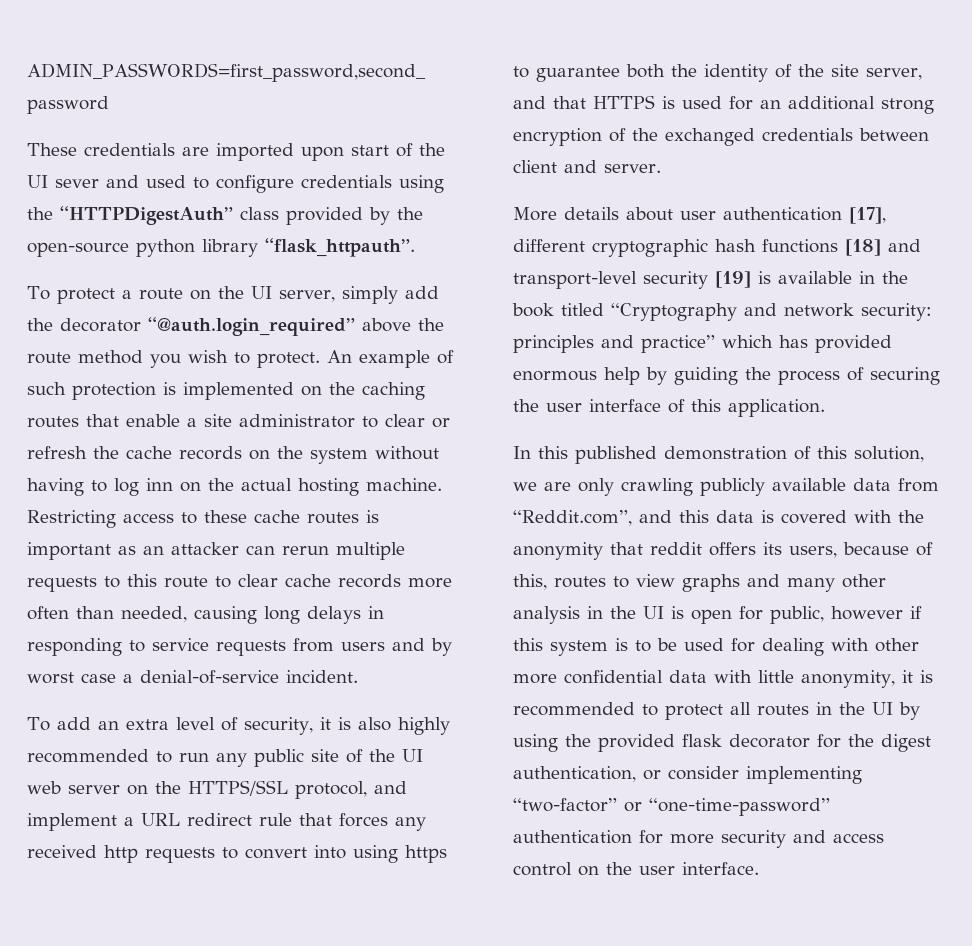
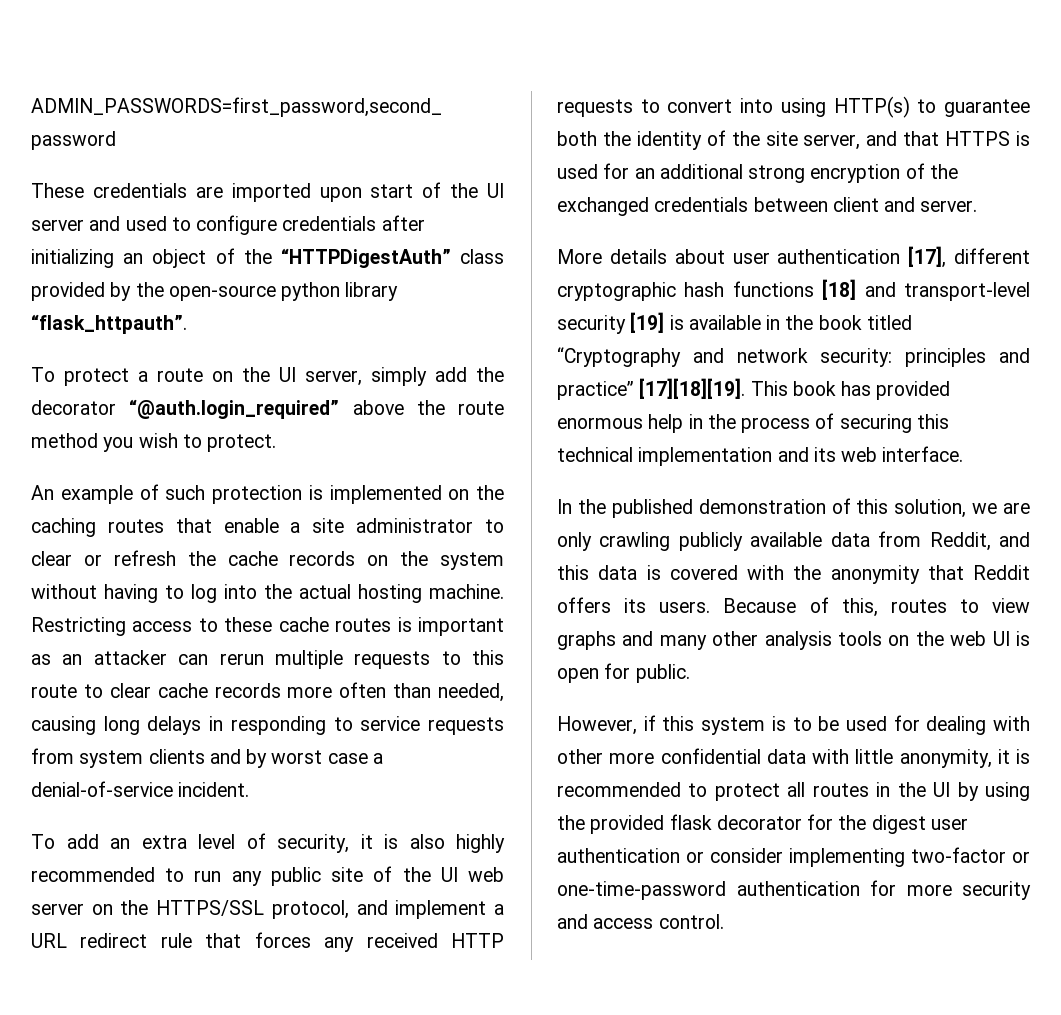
- These credentials are imported upon start of the UI sever and used to configure credentials using the “HTTPDigestAuth” class provided by the open-source python library “flask_httpauth”.
+ These credentials are imported upon start of the UI server and used to configure credentials after initializing an object of the “HTTPDigestAuth” class provided by the open-source python library “flask_httpauth”.
- To protect a route on the UI server, simply add the decorator “@auth.login_required” above the route method you wish to protect. An example of such protection is implemented on the caching routes that enable a site administrator to clear or refresh the cache records on the system without having to log inn on the actual hosting machine.
+ To protect a route on the UI server, simply add the decorator “@auth.login_required” above the route method you wish to protect.
+ An example of such protection is implemented on the caching routes that enable a site administrator to clear or refresh the cache records on the system without having to log into the actual hosting machine.
- Restricting access to these cache routes is important as an attacker can rerun multiple requests to this route to clear cache records more often than needed, causing long delays in responding to service requests from users and by worst case a denial-of-service incident.
+ Restricting access to these cache routes is important as an attacker can rerun multiple requests to this route to clear cache records more often than needed, causing long delays in responding to service requests from system clients and by worst case a denial-of-service incident.
- To add an extra level of security, it is also highly recommended to run any public site of the UI web server on the HTTPS/SSL protocol, and implement a URL redirect rule that forces any received http requests to convert into using https to guarantee both the identity of the site server, and that HTTPS is used for an additional strong encryption of the exchanged credentials between client and server.
+ To add an extra level of security, it is also highly recommended to run any public site of the UI web server on the HTTPS/SSL protocol, and implement a URL redirect rule that forces any received HTTP requests to convert into using HTTP(s) to guarantee both the identity of the site server, and that HTTPS is used for an additional strong encryption of the exchanged credentials between client and server.
- More details about user authentication [17], different cryptographic hash functions [18] and transport-level security [19] is available in the book titled “Cryptography and network security: principles and practice” which has provided enormous help by guiding the process of securing the user interface of this application.
+ More details about user authentication [17], different cryptographic hash functions [18] and transport-level security [19] is available in the book titled “Cryptography and network security: principles and practice” [17][18][19]. This book has provided enormous help in the process of securing this technical implementation and its web interface.
- In this published demonstration of this solution, we are only crawling publicly available data from “Reddit.com”, and this data is covered with the anonymity that reddit offers its users, because of this, routes to view graphs and many other analysis in the UI is open for public, however if this system is to be used for dealing with other more confidential data with little anonymity, it is recommended to protect all routes in the UI by using the provided flask decorator for the digest authentication, or consider implementing “two-factor” or “one-time-password” authentication for more security and access control on the user interface.
+ In the published demonstration of this solution, we are only crawling publicly available data from Reddit, and this data is covered with the anonymity that Reddit offers its users. Because of this, routes to view graphs and many other analysis tools on the web UI is open for public.
+ However, if this system is to be used for dealing with other more confidential data with little anonymity, it is recommended to protect all routes in the UI by using the provided flask decorator for the digest user authentication or consider implementing two-factor or one-time-password authentication for more security and access control.

